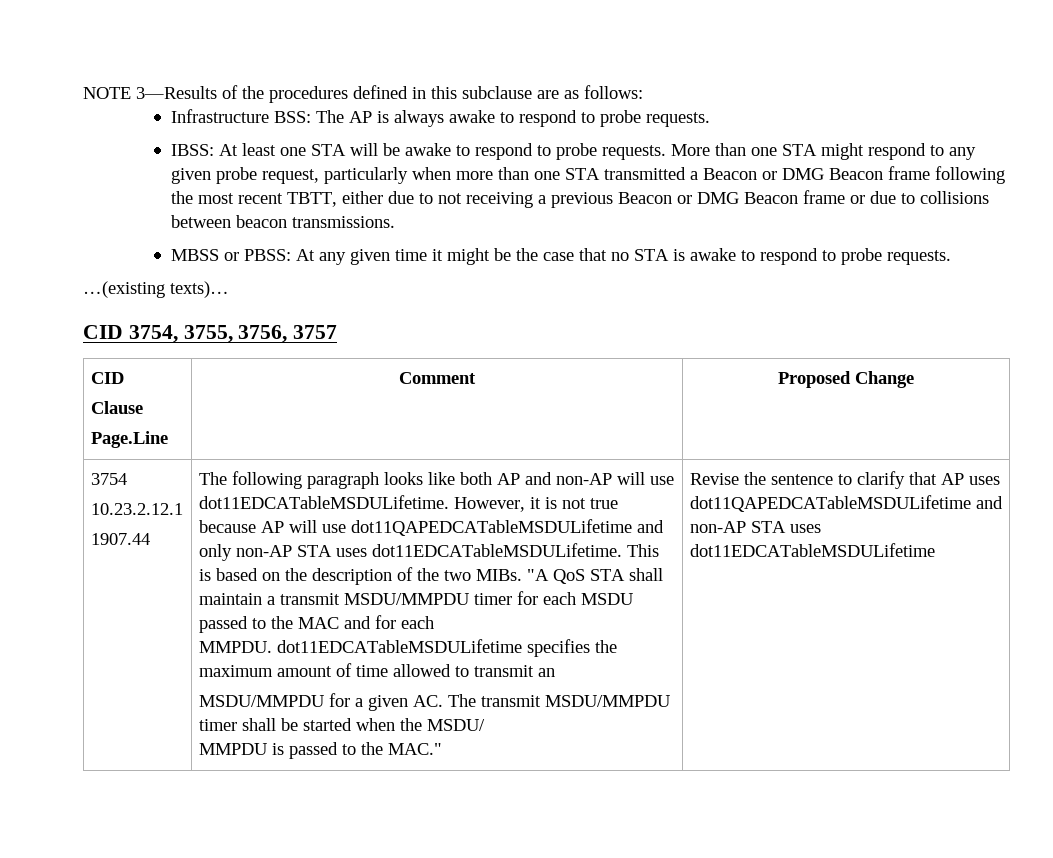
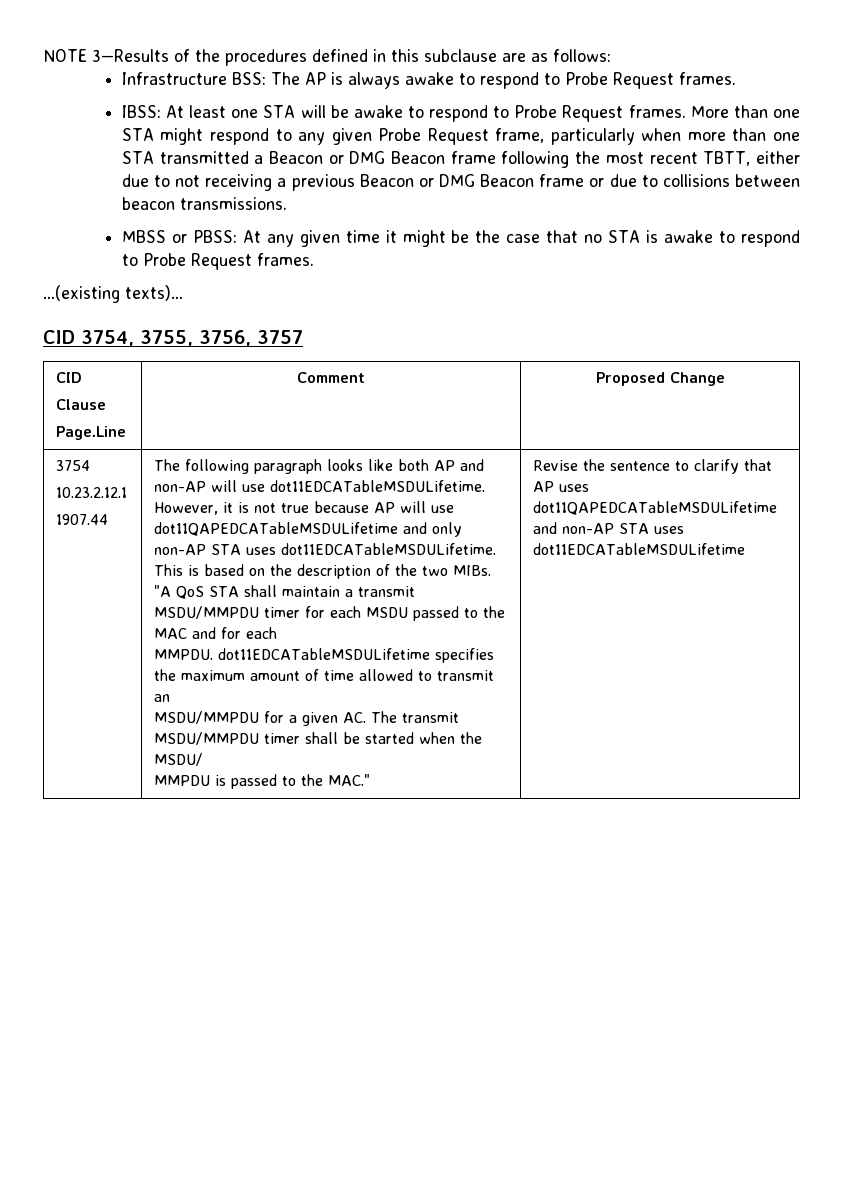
- Infrastructure BSS: The AP is always awake to respond to probe requests.
+ Infrastructure BSS: The AP is always awake to respond to Probe Request frames.
- IBSS: At least one STA will be awake to respond to probe requests.
+ IBSS: At least one STA will be awake to respond to Probe Request frames.
- More than one STA might respond to any given probe request, particularly when more than one STA transmitted a Beacon or DMG Beacon frame following the most recent TBTT, either due to not receiving a previous Beacon or DMG Beacon frame or due to collisions between beacon transmissions.
+ More than one STA might respond to any given Probe Request frame, particularly when more than one STA transmitted a Beacon or DMG Beacon frame following the most recent TBTT, either due to not receiving a previous Beacon or DMG Beacon frame or due to collisions between beacon transmissions.
- MBSS or PBSS: At any given time it might be the case that no STA is awake to respond to probe requests.
+ MBSS or PBSS: At any given time it might be the case that no STA is awake to respond to Probe Request frames.

